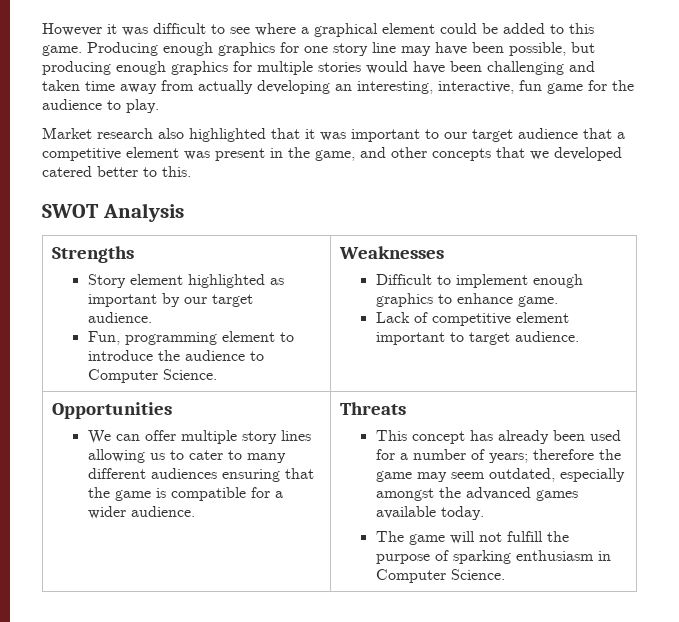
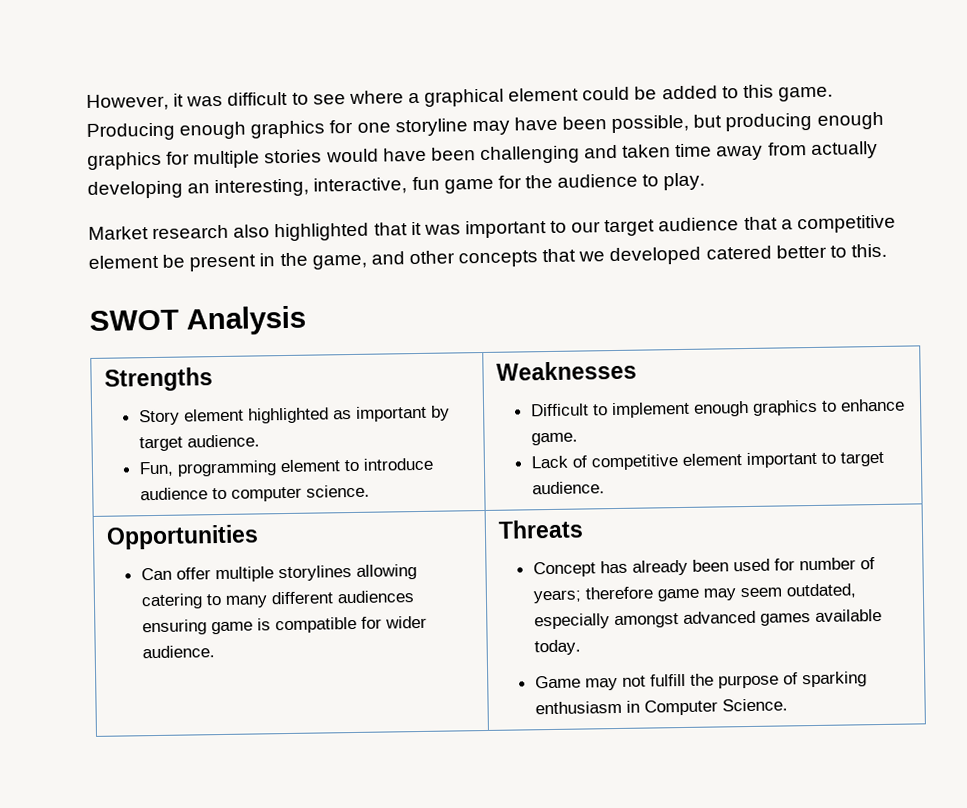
- However it was difficult to see where a graphical element could be added to this game.
+ However, it was difficult to see where a graphical element could be added to this game.
- Producing enough graphics for one story line may have been possible, but producing enough graphics for multiple stories would have been challenging and taken time away from actually developing an interesting, interactive, fun game for the audience to play.
+ Producing enough graphics for one storyline may have been possible, but producing enough graphics for multiple stories would have been challenging and taken time away from actually developing an interesting, interactive, fun game for the audience to play.
- Market research also highlighted that it was important to our target audience that a competitive element was present in the game, and other concepts that we developed catered better to this.
+ Market research also highlighted that it was important to our target audience that a competitive element be present in the game, and other concepts that we developed catered better to this.
  Strengths
- Story element highlighted as important by our target audience.
- Fun, programming element to introduce the audience to Computer Science. | Weaknesses
+ Story element highlighted as important by target audience.
+ Fun, programming element to introduce audience to computer science. | Weaknesses
- We can offer multiple story lines allowing us to cater to many different audiences ensuring that the game is compatible for a wider audience.
+ Can offer multiple storylines allowing catering to many different audiences ensuring game is compatible for wider audience.
- This concept has already been used for a number of years; therefore the game may seem outdated, especially amongst the advanced games available today.
+ Concept has already been used for number of years; therefore game may seem outdated, especially amongst advanced games available today.
- The game will not fulfill the purpose of sparking enthusiasm in Computer Science.
+ Game may not fulfill the purpose of sparking enthusiasm in Computer Science.

